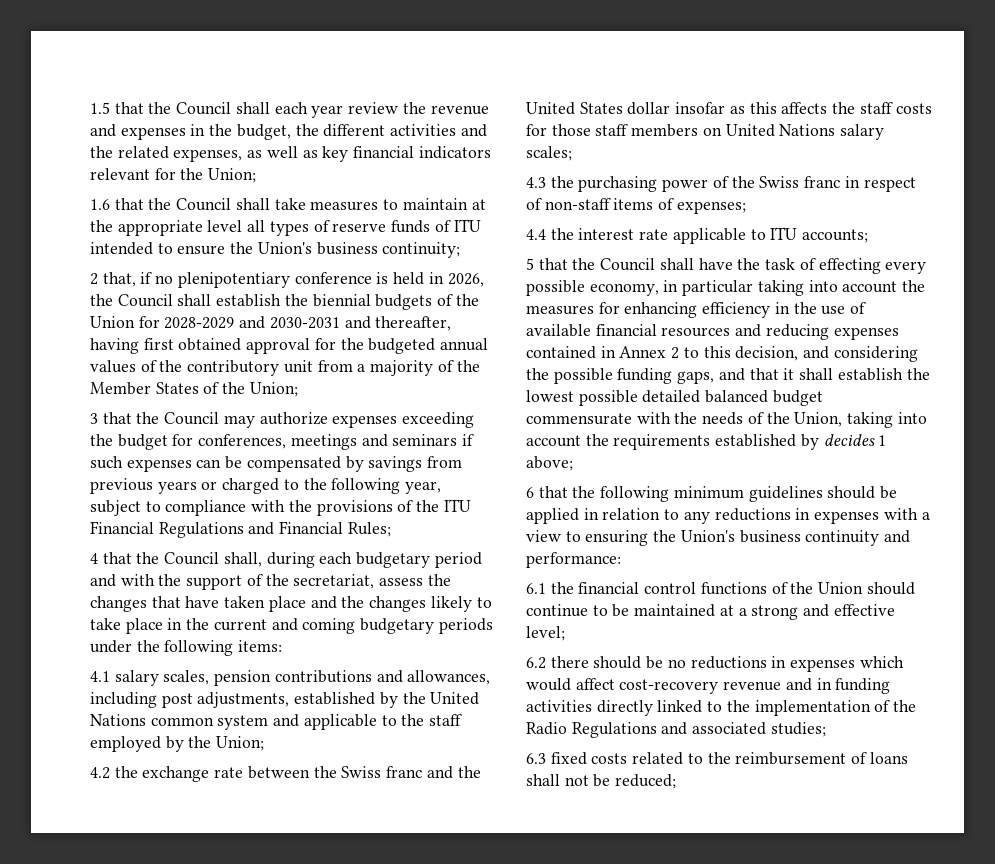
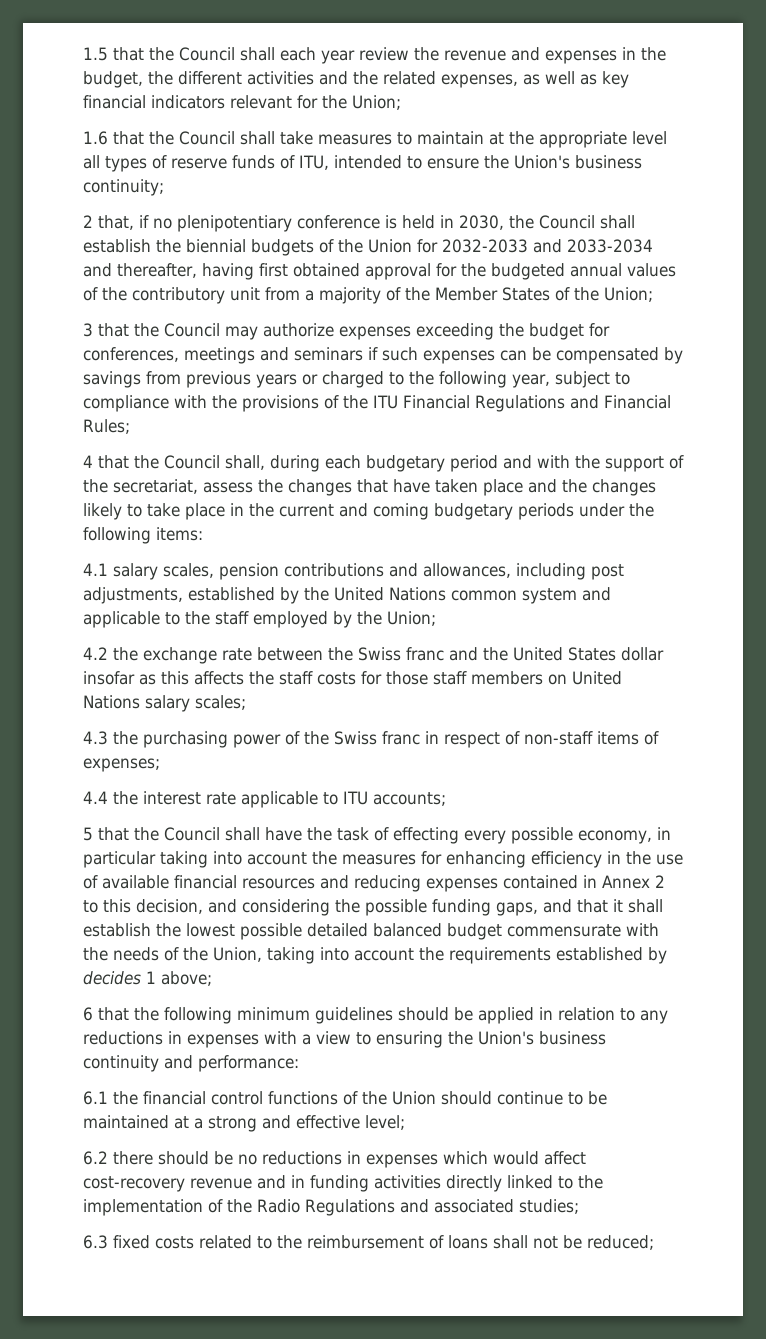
- 1.6 that the Council shall take measures to maintain at the appropriate level all types of reserve funds of ITU intended to ensure the Union's business continuity;
+ 1.6 that the Council shall take measures to maintain at the appropriate level all types of reserve funds of ITU, intended to ensure the Union's business continuity;
- 2 that, if no plenipotentiary conference is held in 2026, the Council shall establish the biennial budgets of the Union for 2028-2029 and 2030-2031 and thereafter, having first obtained approval for the budgeted annual values of the contributory unit from a majority of the Member States of the Union;
+ 2 that, if no plenipotentiary conference is held in 2030, the Council shall establish the biennial budgets of the Union for 2032-2033 and 2033-2034 and thereafter, having first obtained approval for the budgeted annual values of the contributory unit from a majority of the Member States of the Union;

